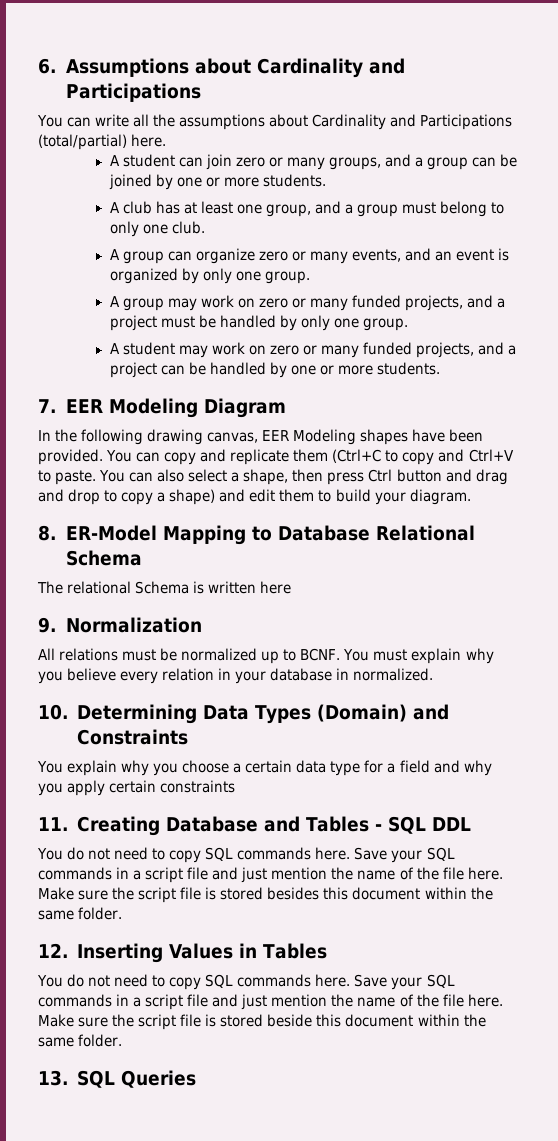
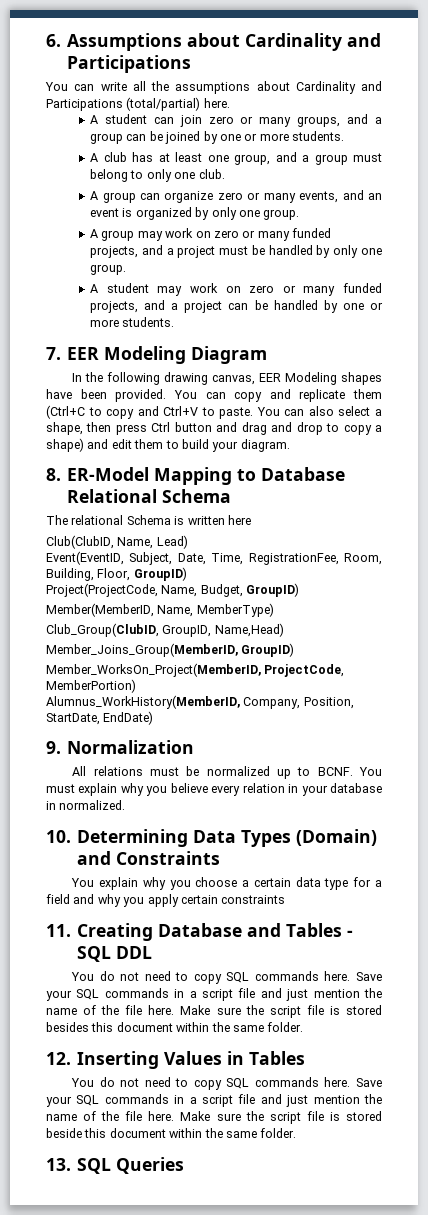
+ Club(ClubID, Name, Lead)
+ Event(EventID, Subject, Date, Time, RegistrationFee, Room, Building, Floor, GroupID)
+ Project(ProjectCode, Name, Budget, GroupID)
+ Member(MemberID, Name, MemberType)
+ Club_Group(ClubID, GroupID, Name,Head)
+ Member_Joins_Group(MemberID, GroupID)
+ Member_WorksOn_Project(MemberID, ProjectCode, MemberPortion)
+ Alumnus_WorkHistory(MemberID, Company, Position, StartDate, EndDate)

